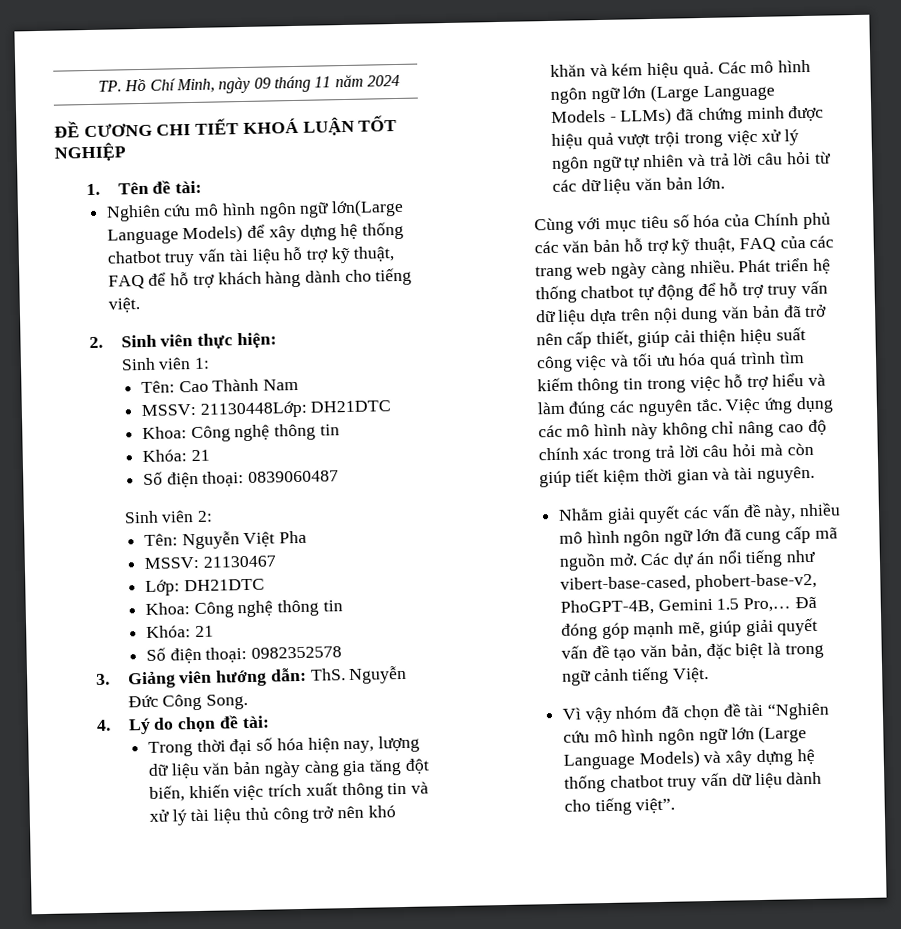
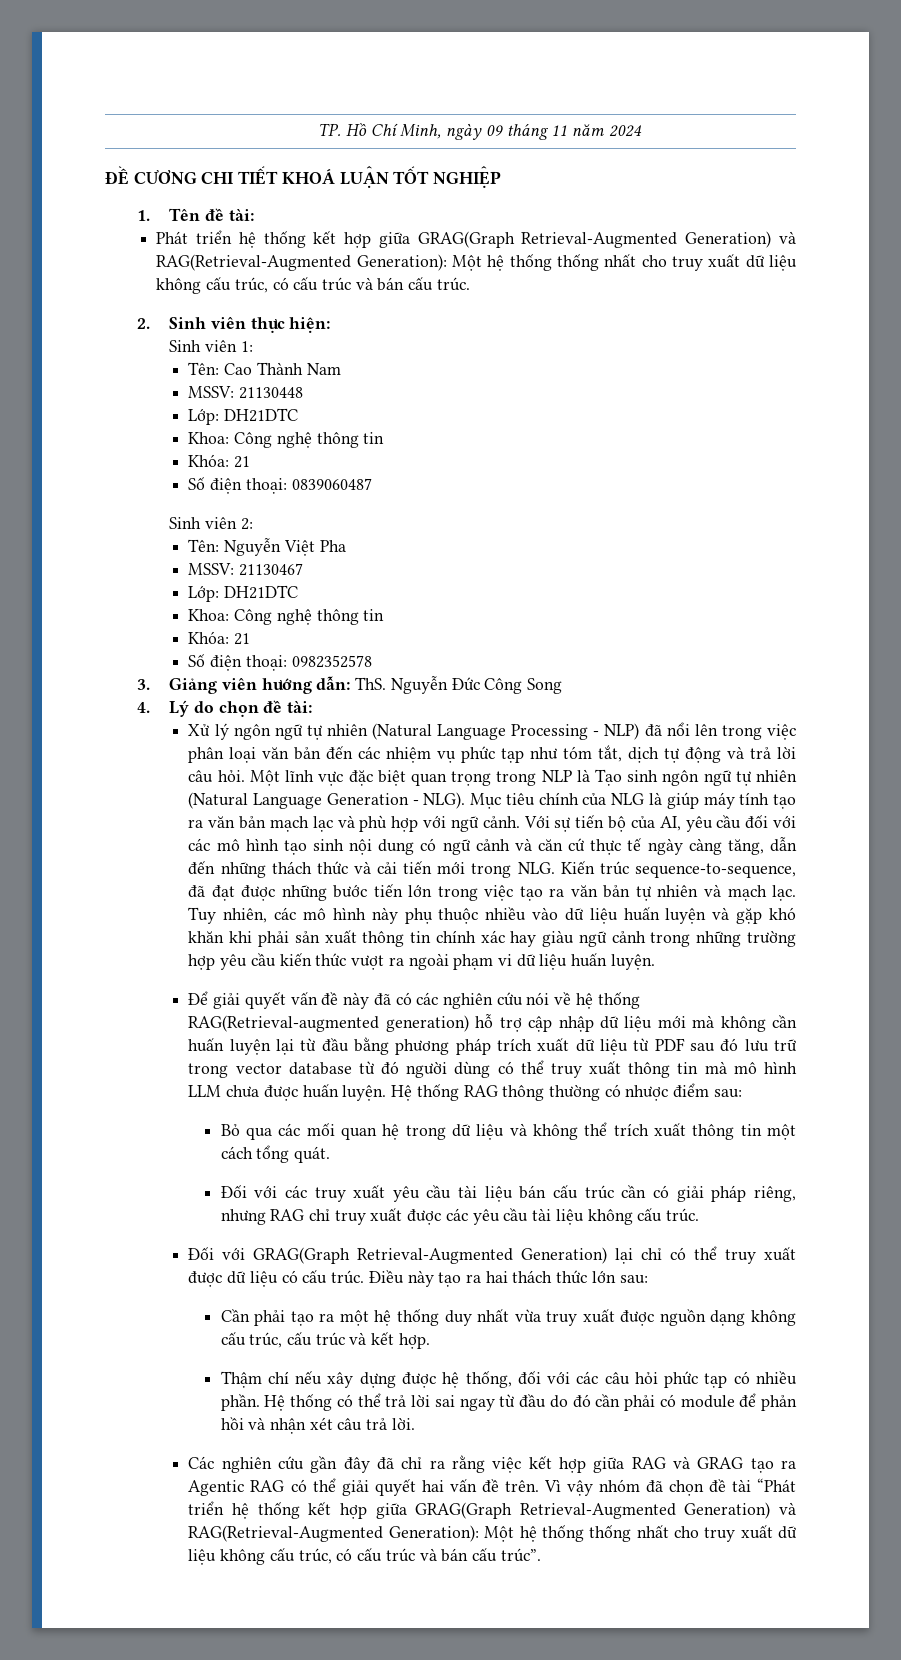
- Nghiên cứu mô hình ngôn ngữ lớn(Large Language Models) để xây dựng hệ thống chatbot truy vấn tài liệu hỗ trợ kỹ thuật, FAQ để hỗ trợ khách hàng dành cho tiếng việt.
+ Phát triển hệ thống kết hợp giữa GRAG(Graph Retrieval-Augmented Generation) và RAG(Retrieval-Augmented Generation): Một hệ thống thống nhất cho truy xuất dữ liệu không cấu trúc, có cấu trúc và bán cấu trúc.
- MSSV: 21130448Lớp: DH21DTC
+ MSSV: 21130448
+ Lớp: DH21DTC
- 3. Giảng viên hướng dẫn: ThS. Nguyễn Đức Công Song.
+ 3. Giảng viên hướng dẫn: ThS. Nguyễn Đức Công Song
- Trong thời đại số hóa hiện nay, lượng dữ liệu văn bản ngày càng gia tăng đột biến, khiến việc trích xuất thông tin và xử lý tài liệu thủ công trở nên khó khăn và kém hiệu quả. Các mô hình ngôn ngữ lớn (Large Language Models - LLMs) đã chứng minh được hiệu quả vượt trội trong việc xử lý ngôn ngữ tự nhiên và trả lời câu hỏi từ các dữ liệu văn bản lớn.
- Cùng với mục tiêu số hóa của Chính phủ các văn bản hỗ trợ kỹ thuật, FAQ của các trang web ngày càng nhiều. Phát triển hệ thống chatbot tự động để hỗ trợ truy vấn dữ liệu dựa trên nội dung văn bản đã trở nên cấp thiết, giúp cải thiện hiệu suất công việc và tối ưu hóa quá trình tìm kiếm thông tin trong việc hỗ trợ hiểu và làm đúng các nguyên tắc. Việc ứng dụng các mô hình này không chỉ nâng cao độ chính xác trong trả lời câu hỏi mà còn giúp tiết kiệm thời gian và tài nguyên.
- Nhằm giải quyết các vấn đề này, nhiều mô hình ngôn ngữ lớn đã cung cấp mã nguồn mở. Các dự án nổi tiếng như vibert-base-cased, phobert-base-v2, PhoGPT-4B, Gemini 1.5 Pro,… Đã đóng góp mạnh mẽ, giúp giải quyết vấn đề tạo văn bản, đặc biệt là trong ngữ cảnh tiếng Việt.
- Vì vậy nhóm đã chọn đề tài “Nghiên cứu mô hình ngôn ngữ lớn (Large Language Models) và xây dựng hệ thống chatbot truy vấn dữ liệu dành cho tiếng việt”.
+ Xử lý ngôn ngữ tự nhiên (Natural Language Processing - NLP) đã nổi lên trong việc phân loại văn bản đến các nhiệm vụ phức tạp như tóm tắt, dịch tự động và trả lời câu hỏi. Một lĩnh vực đặc biệt quan trọng trong NLP là Tạo sinh ngôn ngữ tự nhiên (Natural Language Generation - NLG). Mục tiêu chính của NLG là giúp máy tính tạo ra văn bản mạch lạc và phù hợp với ngữ cảnh. Với sự tiến bộ của AI, yêu cầu đối với các mô hình tạo sinh nội dung có ngữ cảnh và căn cứ thực tế ngày càng tăng, dẫn đến những thách thức và cải tiến mới trong NLG. Kiến trúc sequence-to-sequence, đã đạt được những bước tiến lớn trong việc tạo ra văn bản tự nhiên và mạch lạc. Tuy nhiên, các mô hình này phụ thuộc nhiều vào dữ liệu huấn luyện và gặp khó khăn khi phải sản xuất thông tin chính xác hay giàu ngữ cảnh trong những trường hợp yêu cầu kiến thức vượt ra ngoài phạm vi dữ liệu huấn luyện.
+ Để giải quyết vấn đề này đã có các nghiên cứu nói về hệ thống RAG(Retrieval-augmented generation) hỗ trợ cập nhập dữ liệu mới mà không cần huấn luyện lại từ đầu bằng phương pháp trích xuất dữ liệu từ PDF sau đó lưu trữ trong vector database từ đó người dùng có thể truy xuất thông tin mà mô hình LLM chưa được huấn luyện. Hệ thống RAG thông thường có nhược điểm sau:
+ Bỏ qua các mối quan hệ trong dữ liệu và không thể trích xuất thông tin một cách tổng quát.
+ Đối với các truy xuất yêu cầu tài liệu bán cấu trúc cần có giải pháp riêng, nhưng RAG chỉ truy xuất được các yêu cầu tài liệu không cấu trúc.
+ Đối với GRAG(Graph Retrieval-Augmented Generation) lại chỉ có thể truy xuất được dữ liệu có cấu trúc. Điều này tạo ra hai thách thức lớn sau:
+ Cần phải tạo ra một hệ thống duy nhất vừa truy xuất được nguồn dạng không cấu trúc, cấu trúc và kết hợp.
+ Thậm chí nếu xây dựng được hệ thống, đối với các câu hỏi phức tạp có nhiều phần. Hệ thống có thể trả lời sai ngay từ đầu do đó cần phải có module để phản hồi và nhận xét câu trả lời.
+ Các nghiên cứu gần đây đã chỉ ra rằng việc kết hợp giữa RAG và GRAG tạo ra Agentic RAG có thể giải quyết hai vấn đề trên. Vì vậy nhóm đã chọn đề tài “Phát triển hệ thống kết hợp giữa GRAG(Graph Retrieval-Augmented Generation) và RAG(Retrieval-Augmented Generation): Một hệ thống thống nhất cho truy xuất dữ liệu không cấu trúc, có cấu trúc và bán cấu trúc”.

